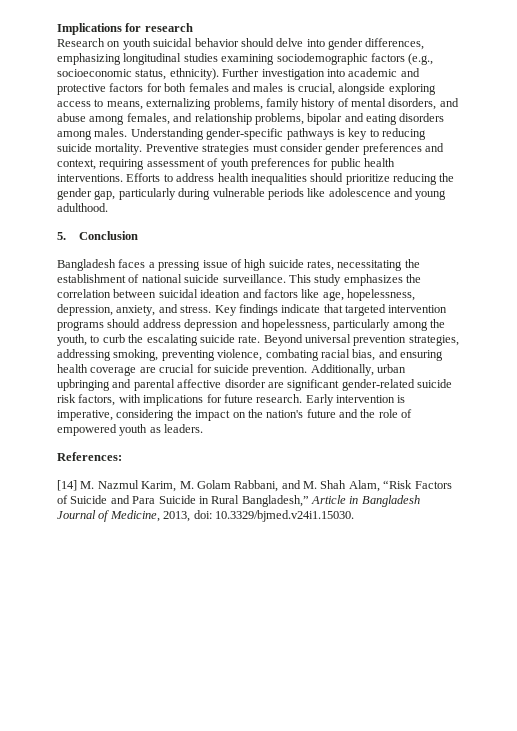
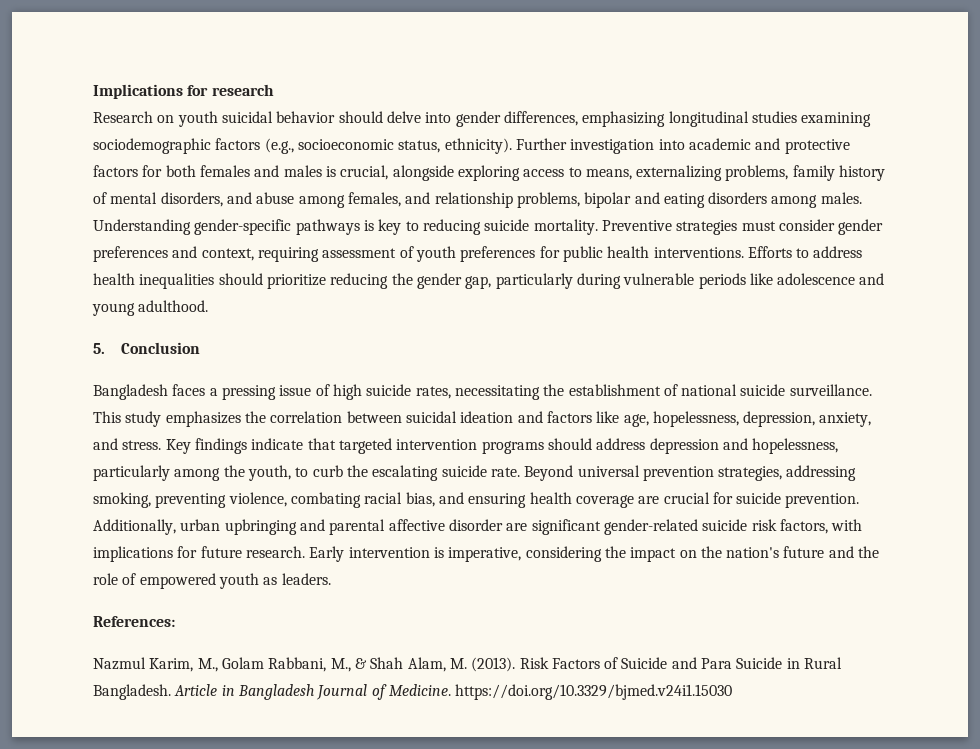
- [14] M. Nazmul Karim, M. Golam Rabbani, and M. Shah Alam, “Risk Factors of Suicide and Para Suicide in Rural Bangladesh,” Article in Bangladesh Journal of Medicine, 2013, doi: 10.3329/bjmed.v24i1.15030.
+ Nazmul Karim, M., Golam Rabbani, M., & Shah Alam, M. (2013). Risk Factors of Suicide and Para Suicide in Rural Bangladesh. Article in Bangladesh Journal of Medicine. https://doi.org/10.3329/bjmed.v24i1.15030

